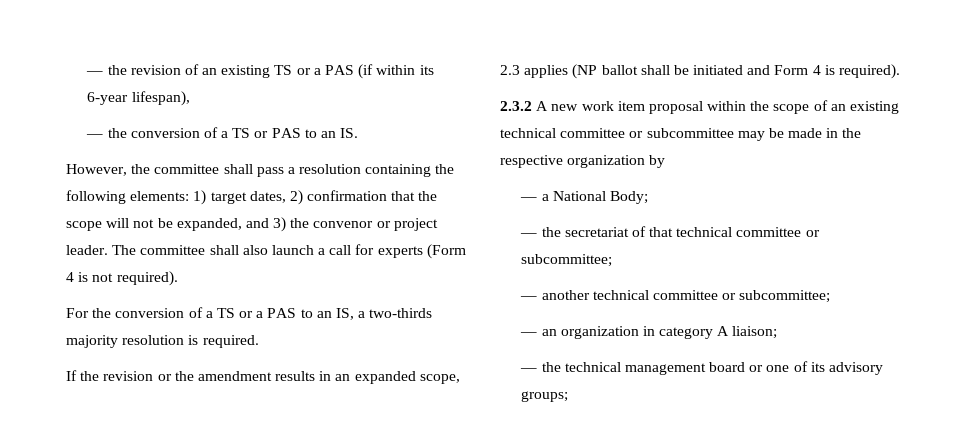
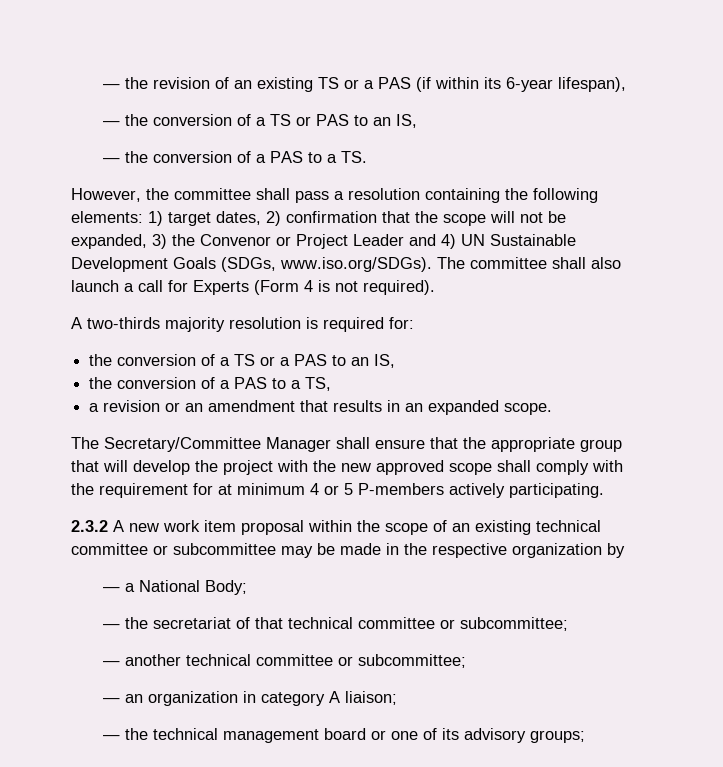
- — the conversion of a TS or PAS to an IS.
+ — the conversion of a TS or PAS to an IS,
+ — the conversion of a PAS to a TS.
- However, the committee shall pass a resolution containing the following elements: 1) target dates, 2) confirmation that the scope will not be expanded, and 3) the convenor or project leader. The committee shall also launch a call for experts (Form 4 is not required).
+ However, the committee shall pass a resolution containing the following elements: 1) target dates, 2) confirmation that the scope will not be expanded, 3) the Convenor or Project Leader and 4) UN Sustainable Development Goals (SDGs, www.iso.org/SDGs). The committee shall also launch a call for Experts (Form 4 is not required).
- For the conversion of a TS or a PAS to an IS, a two-thirds majority resolution is required.
- If the revision or the amendment results in an expanded scope, 2.3 applies (NP ballot shall be initiated and Form 4 is required).
+ A two-thirds majority resolution is required for:
+ the conversion of a TS or a PAS to an IS,
+ the conversion of a PAS to a TS,
+ a revision or an amendment that results in an expanded scope.
+ The Secretary/Committee Manager shall ensure that the appropriate group that will develop the project with the new approved scope shall comply with the requirement for at minimum 4 or 5 P-members actively participating.

